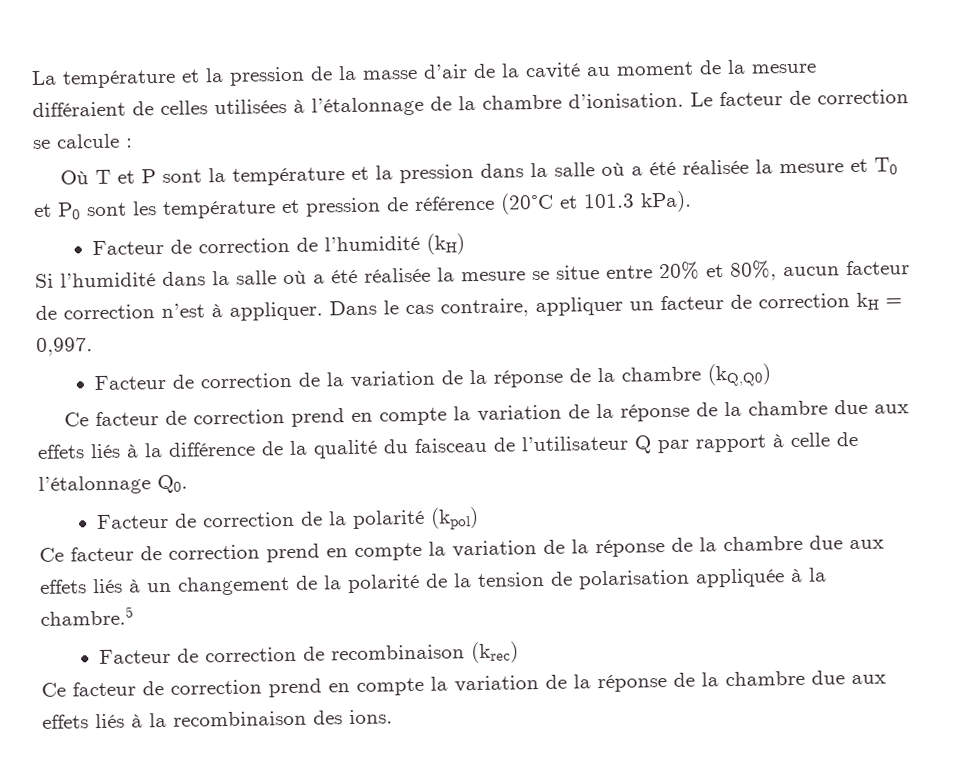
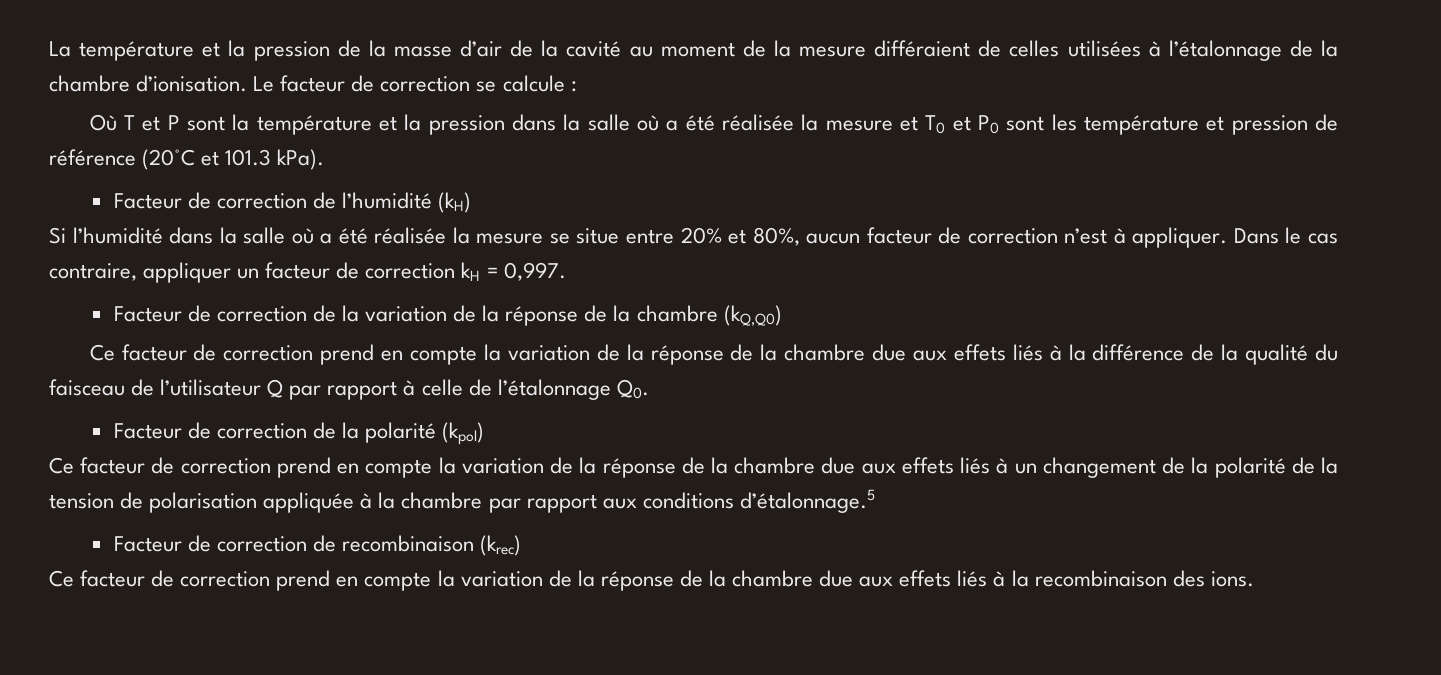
- Ce facteur de correction prend en compte la variation de la réponse de la chambre due aux effets liés à un changement de la polarité de la tension de polarisation appliquée à la chambre.5
+ Ce facteur de correction prend en compte la variation de la réponse de la chambre due aux effets liés à un changement de la polarité de la tension de polarisation appliquée à la chambre par rapport aux conditions d’étalonnage.5

